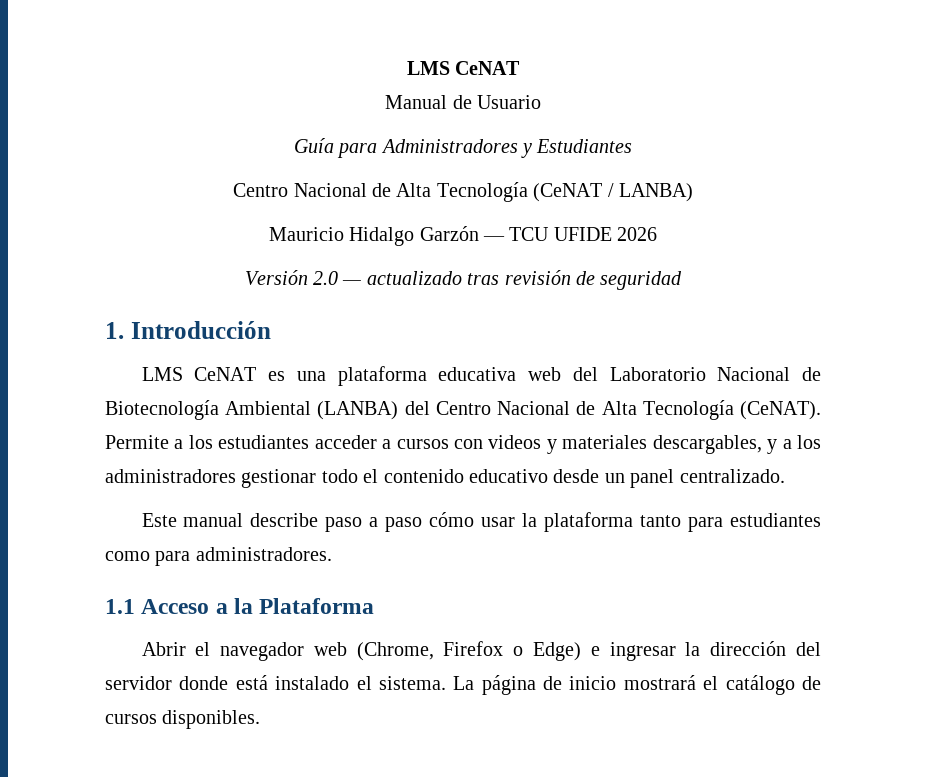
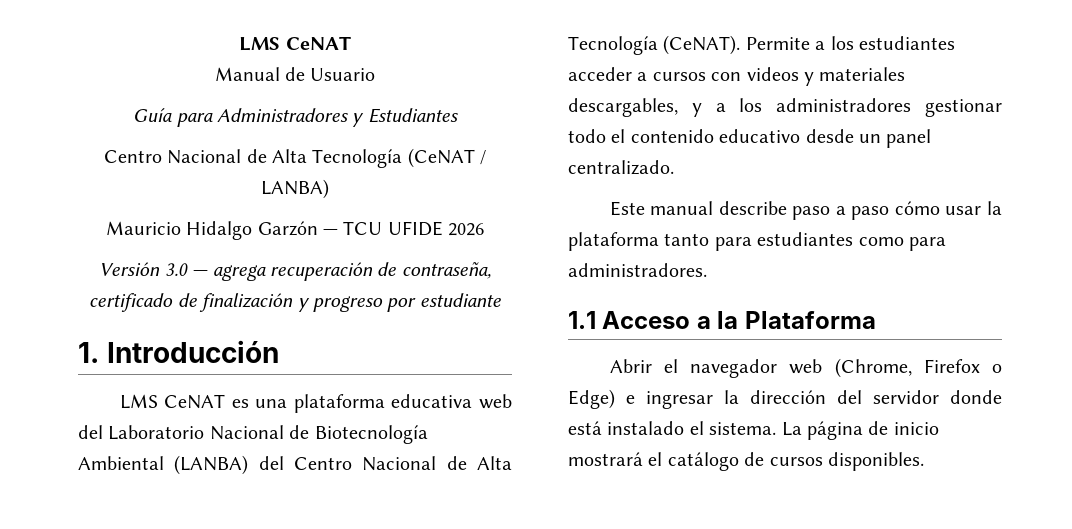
- Versión 2.0 — actualizado tras revisión de seguridad
+ Versión 3.0 — agrega recuperación de contraseña, certificado de finalización y progreso por estudiante

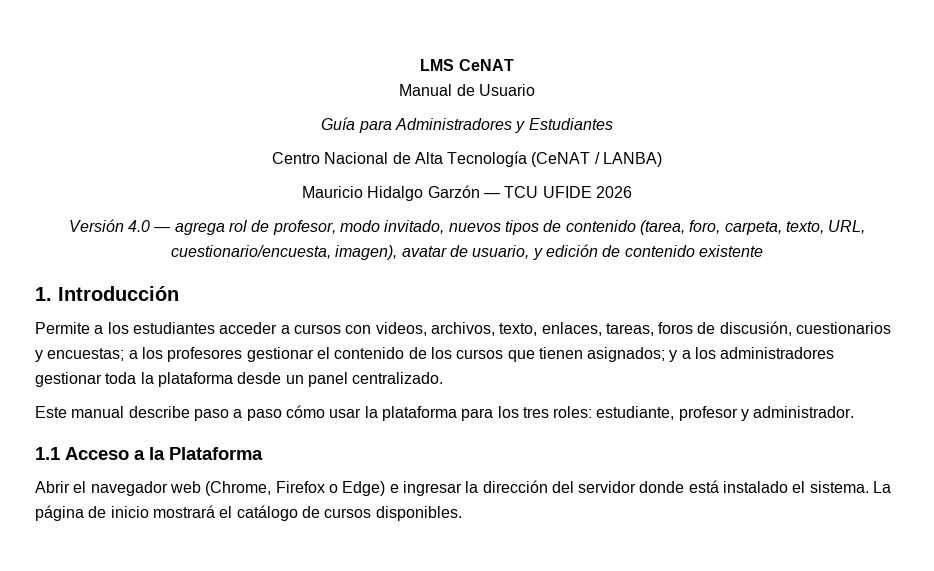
- Versión 3.0 — agrega recuperación de contraseña, certificado de finalización y progreso por estudiante
+ Versión 4.0 — agrega rol de profesor, modo invitado, nuevos tipos de contenido (tarea, foro, carpeta, texto, URL, cuestionario/encuesta, imagen), avatar de usuario, y edición de contenido existente
  1. Introducción
- LMS CeNAT es una plataforma educativa web del Laboratorio Nacional de Biotecnología Ambiental (LANBA) del Centro Nacional de Alta Tecnología (CeNAT). Permite a los estudiantes acceder a cursos con videos y materiales descargables, y a los administradores gestionar todo el contenido educativo desde un panel centralizado.
+ Permite a los estudiantes acceder a cursos con videos, archivos, texto, enlaces, tareas, foros de discusión, cuestionarios y encuestas; a los profesores gestionar el contenido de los cursos que tienen asignados; y a los administradores gestionar toda la plataforma desde un panel centralizado.
- Este manual describe paso a paso cómo usar la plataforma tanto para estudiantes como para administradores.
+ Este manual describe paso a paso cómo usar la plataforma para los tres roles: estudiante, profesor y administrador.

